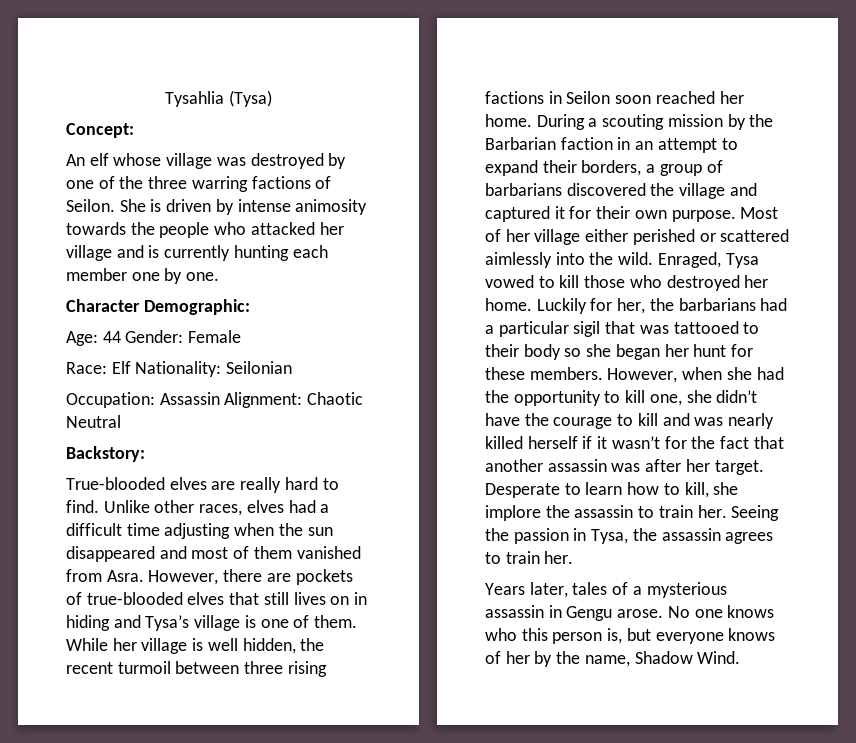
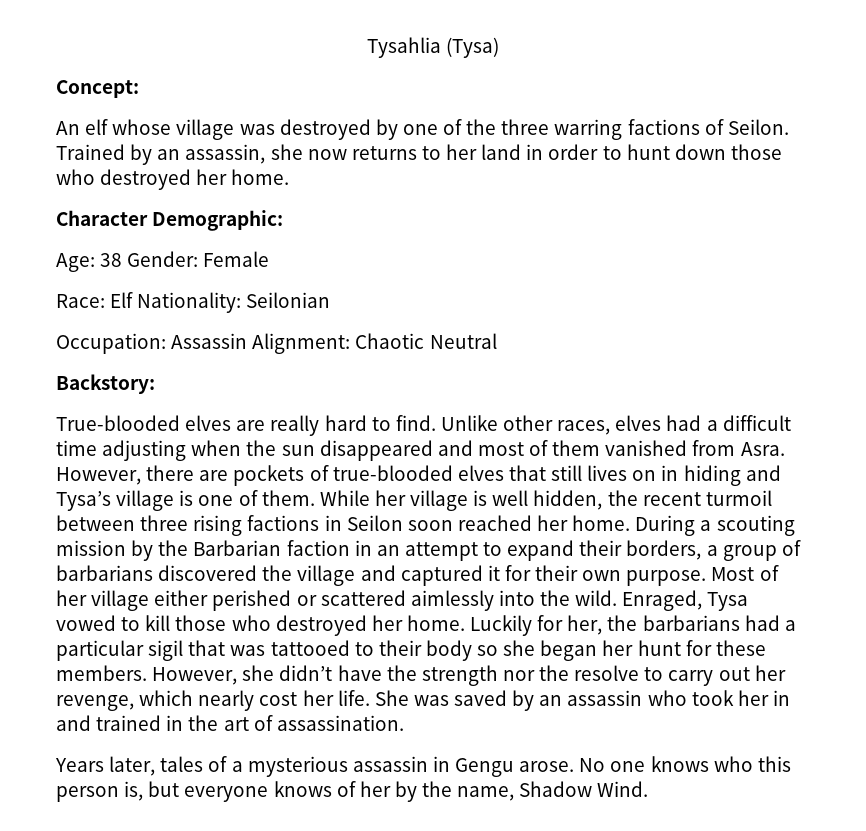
- She is driven by intense animosity towards the people who attacked her village and is currently hunting each member one by one.
+ Trained by an assassin, she now returns to her land in order to hunt down those who destroyed her home.
- Age: 44 Gender: Female
+ Age: 38 Gender: Female
- However, when she had the opportunity to kill one, she didn’t have the courage to kill and was nearly killed herself if it wasn’t for the fact that another assassin was after her target. Desperate to learn how to kill, she implore the assassin to train her. Seeing the passion in Tysa, the assassin agrees to train her.
+ However, she didn’t have the strength nor the resolve to carry out her revenge, which nearly cost her life. She was saved by an assassin who took her in and trained in the art of assassination.

